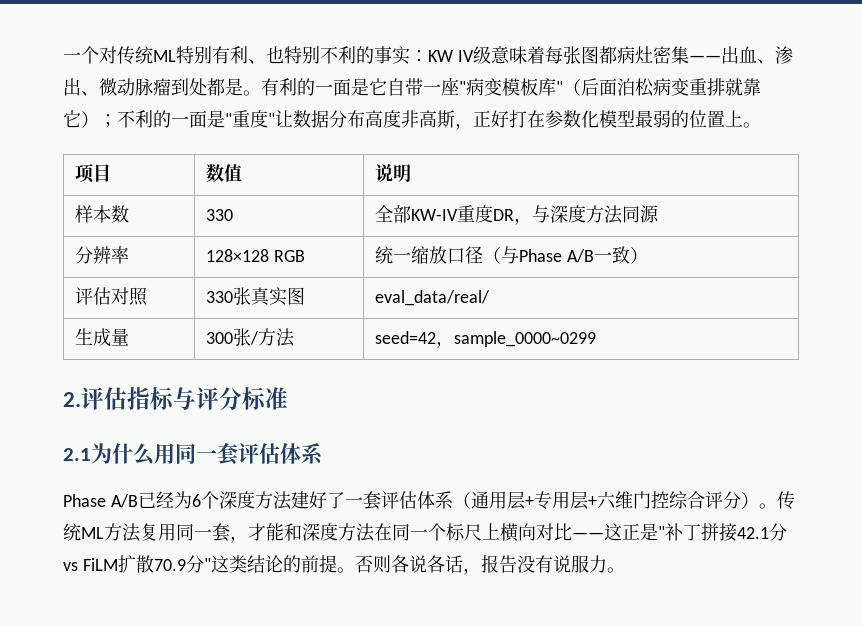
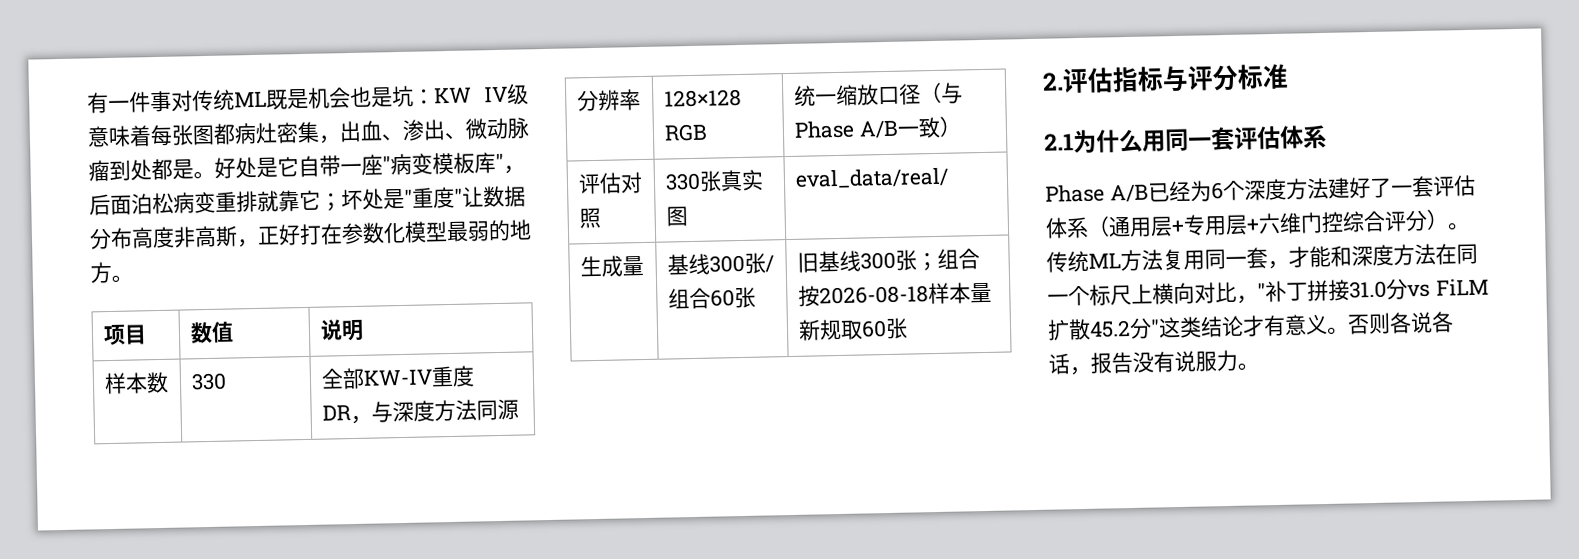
- 一个对传统ML特别有利、也特别不利的事实：KW IV级意味着每张图都病灶密集——出血、渗出、微动脉瘤到处都是。
+ 有一件事对传统ML既是机会也是坑：KW IV级意味着每张图都病灶密集，出血、渗出、微动脉瘤到处都是。
- 有利的一面是它自带一座"病变模板库"（后面泊松病变重排就靠它）；不利的一面是"重度"让数据分布高度非高斯，正好打在参数化模型最弱的位置上。
+ 好处是它自带一座"病变模板库"，后面泊松病变重排就靠它；坏处是"重度"让数据分布高度非高斯，正好打在参数化模型最弱的地方。
- 生成量 | 300张/方法 | seed=42，sample_0000~0299
+ 生成量 | 基线300张/组合60张 | 旧基线300张；组合按2026-08-18样本量新规取60张
- 传统ML方法复用同一套，才能和深度方法在同一个标尺上横向对比——这正是"补丁拼接42.1分vs FiLM扩散70.9分"这类结论的前提。
+ 传统ML方法复用同一套，才能和深度方法在同一个标尺上横向对比，"补丁拼接31.0分vs FiLM扩散45.2分"这类结论才有意义。

